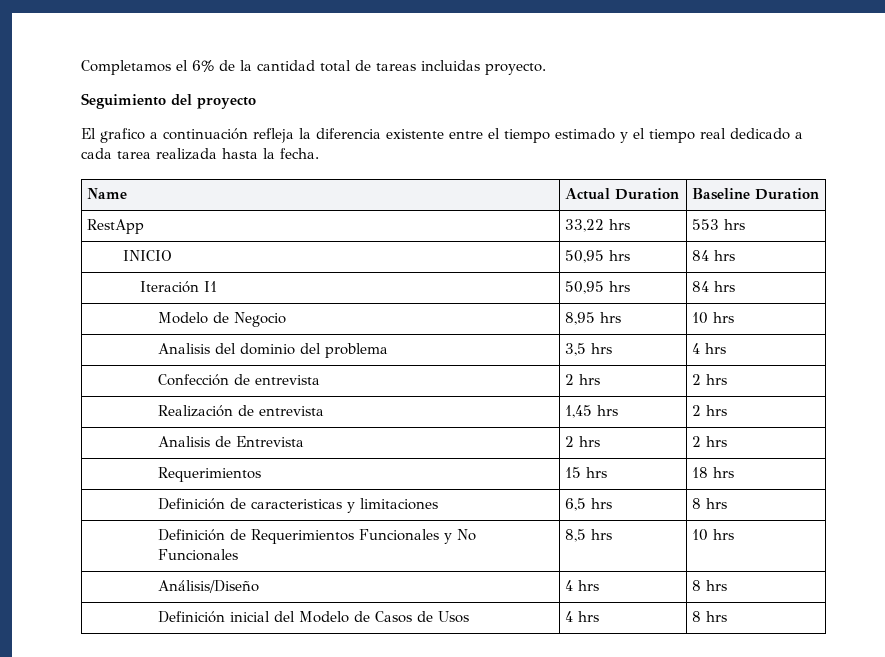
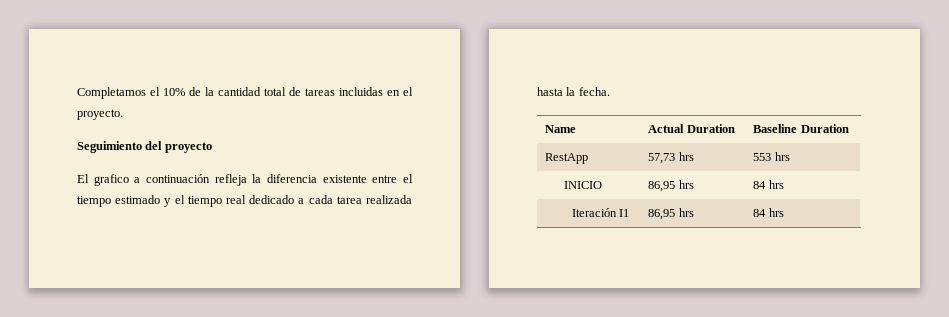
- Completamos el 6% de la cantidad total de tareas incluidas proyecto.
+ Completamos el 10% de la cantidad total de tareas incluidas en el proyecto.
- RestApp | 33,22 hrs | 553 hrs
+ RestApp | 57,73 hrs | 553 hrs
- INICIO | 50,95 hrs | 84 hrs
+ INICIO | 86,95 hrs | 84 hrs
- Iteración I1 | 50,95 hrs | 84 hrs
- Modelo de Negocio | 8,95 hrs | 10 hrs
- Analisis del dominio del problema | 3,5 hrs | 4 hrs
- Confección de entrevista | 2 hrs | 2 hrs
- Realización de entrevista | 1,45 hrs | 2 hrs
- Analisis de Entrevista | 2 hrs | 2 hrs
- Requerimientos | 15 hrs | 18 hrs
- Definición de caracteristicas y limitaciones | 6,5 hrs | 8 hrs
- Definición de Requerimientos Funcionales y No Funcionales | 8,5 hrs | 10 hrs
- Análisis/Diseño | 4 hrs | 8 hrs
- Definición inicial del Modelo de Casos de Usos | 4 hrs | 8 hrs
+ Iteración I1 | 86,95 hrs | 84 hrs

